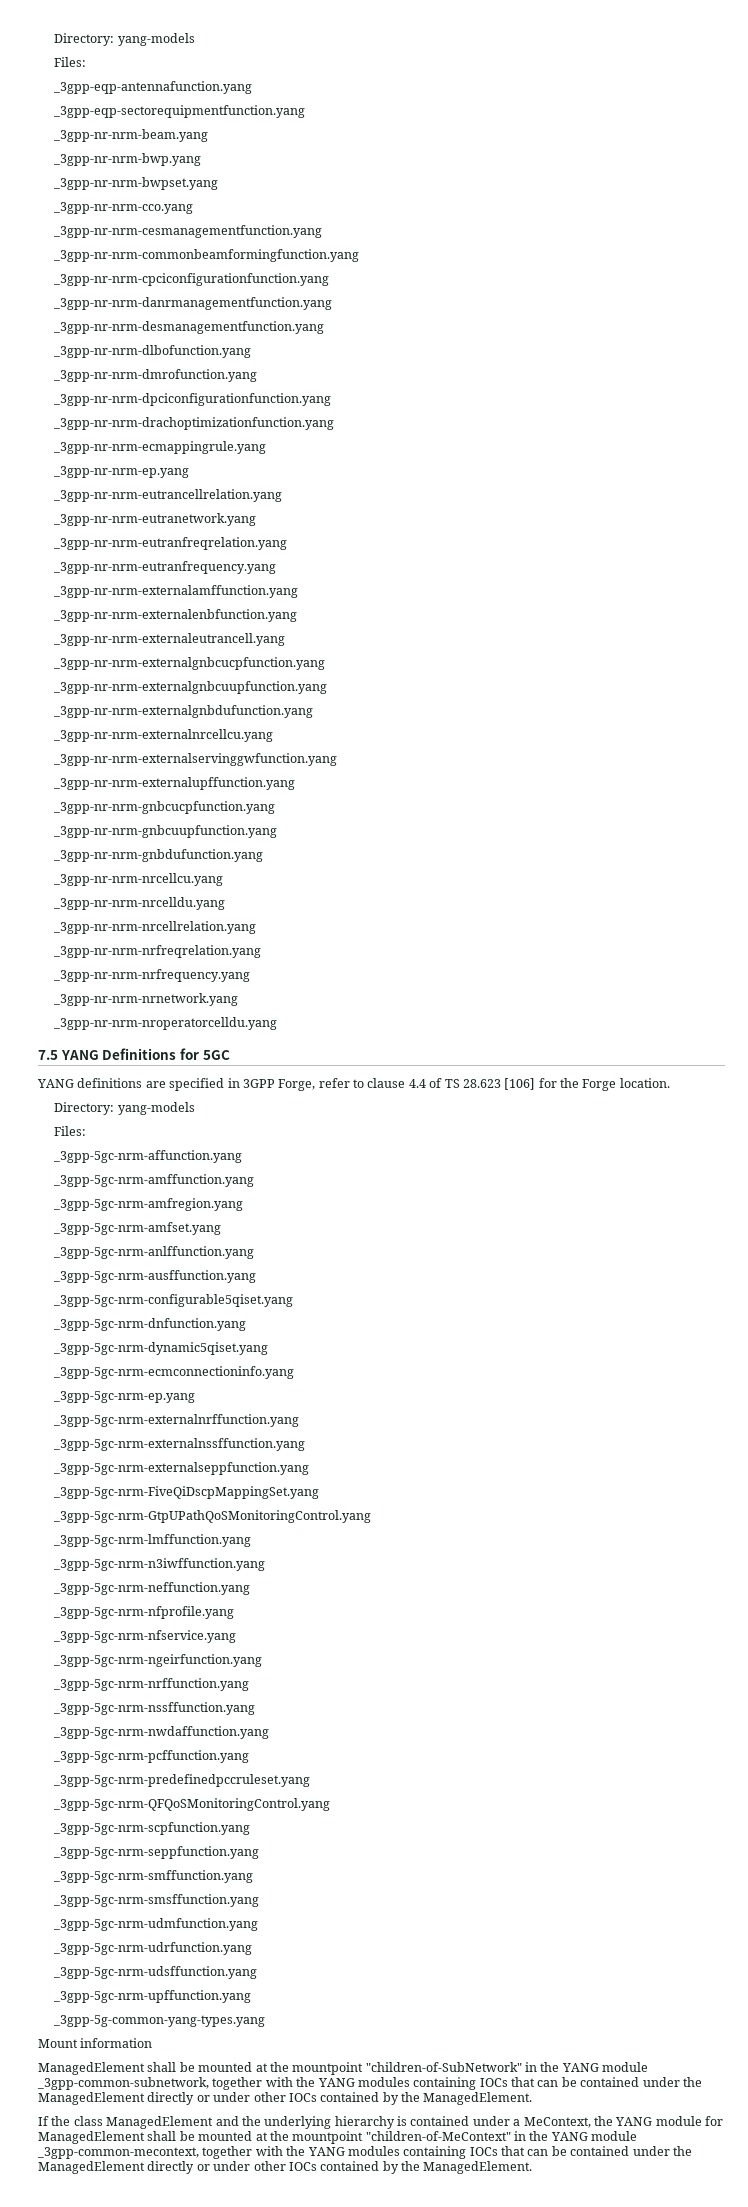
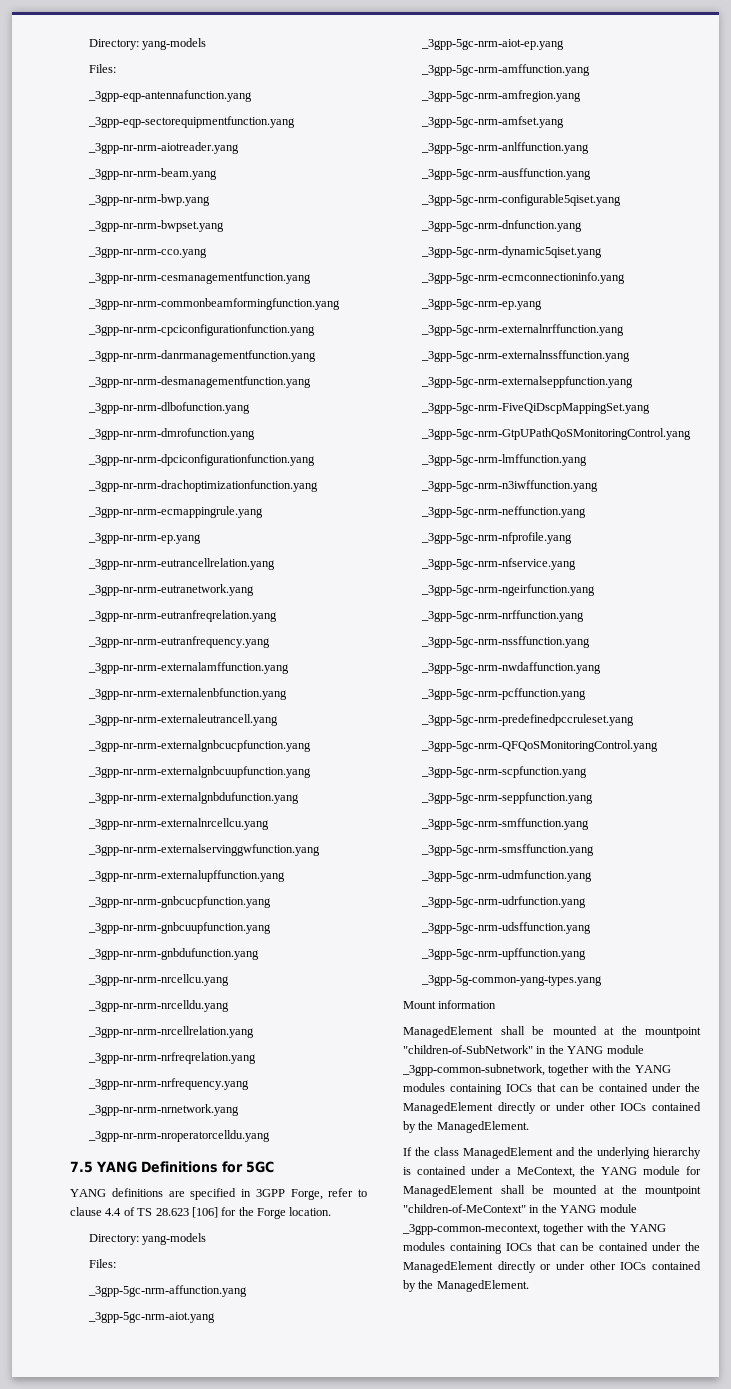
+ _3gpp-nr-nrm-aiotreader.yang
+ _3gpp-5gc-nrm-aiot.yang
+ _3gpp-5gc-nrm-aiot-ep.yang

